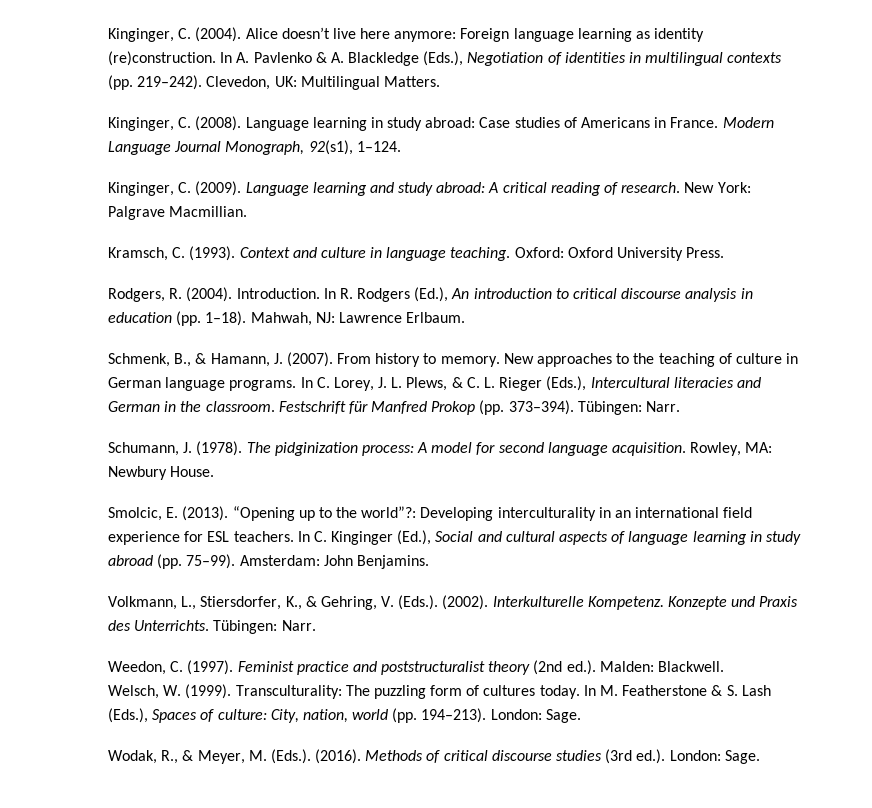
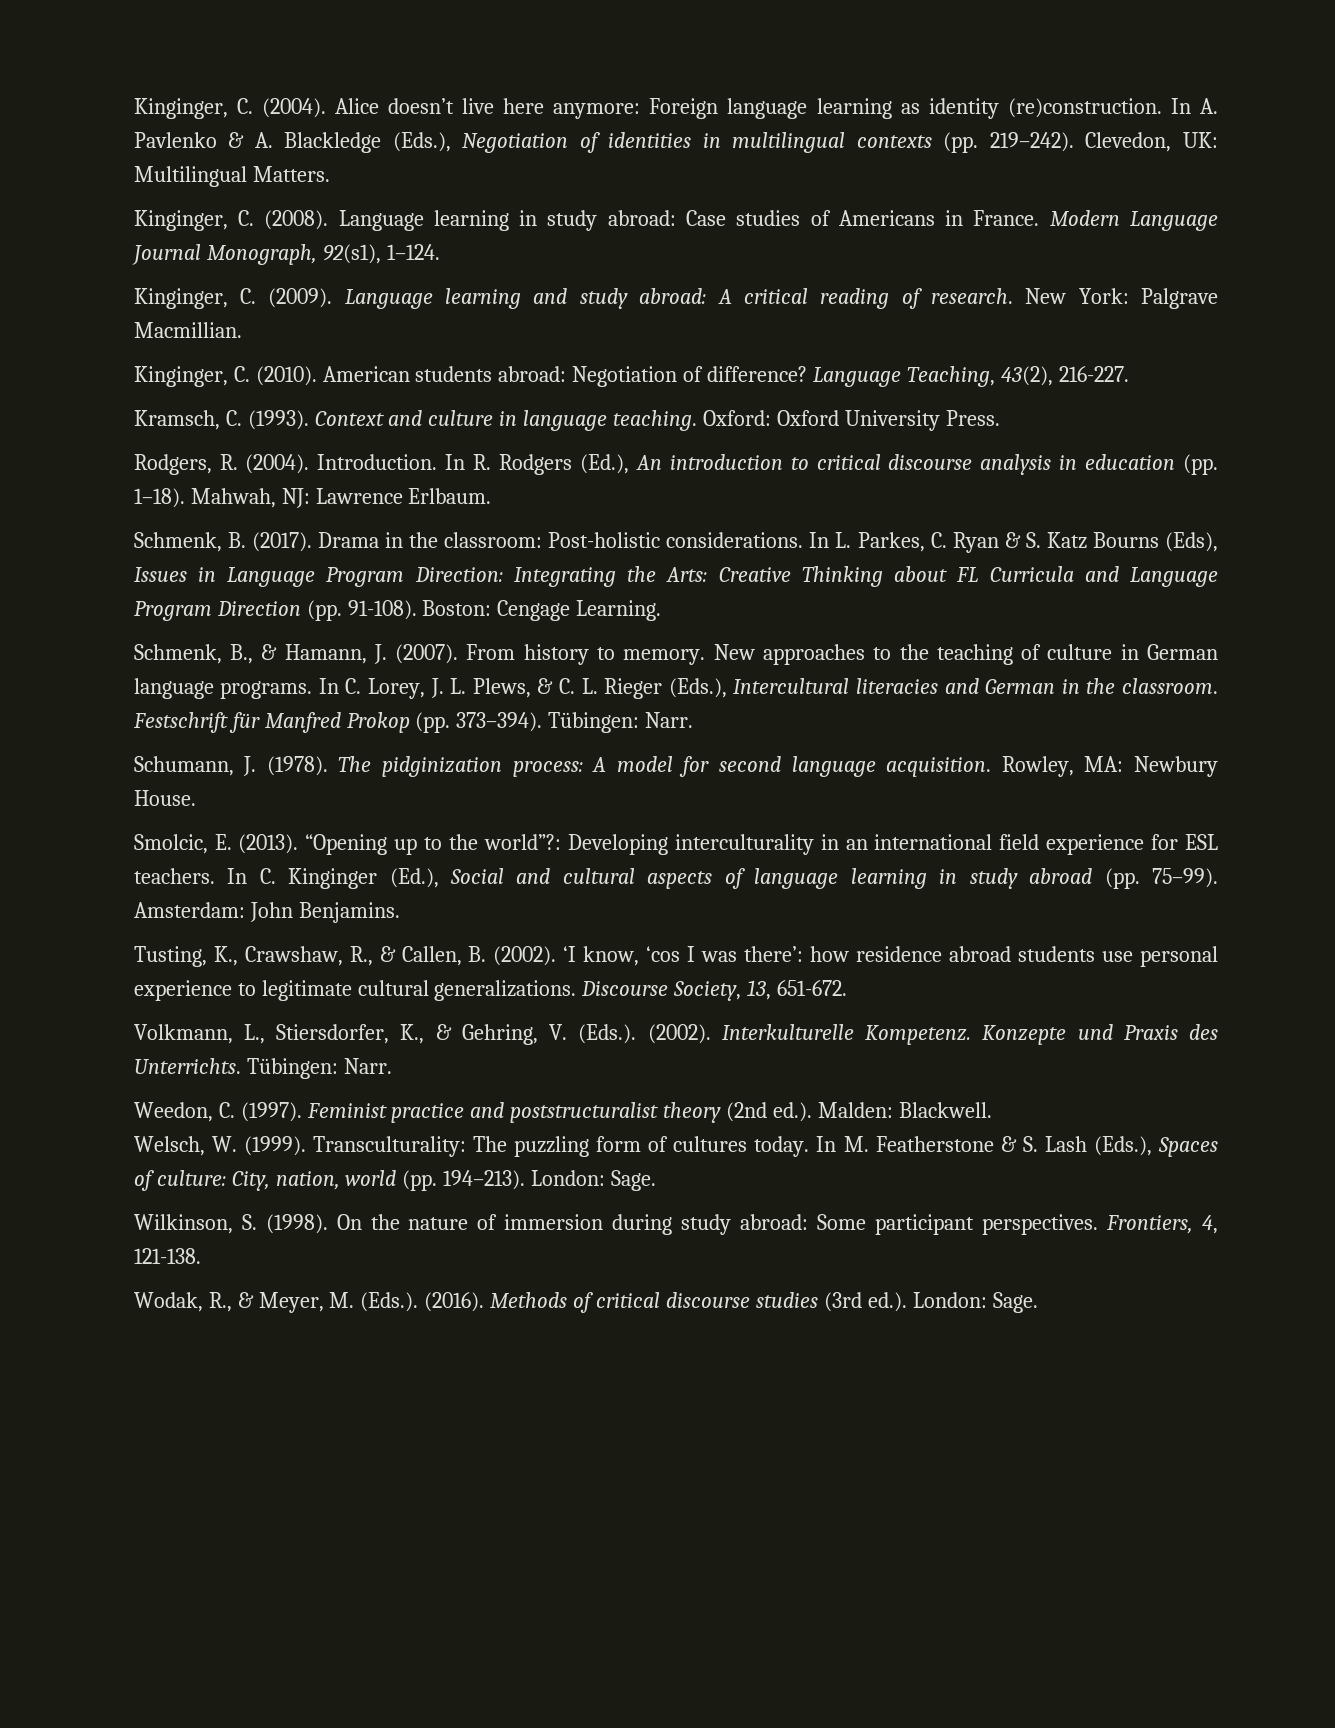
+ Kinginger, C. (2010). American students abroad: Negotiation of difference? Language Teaching, 43(2), 216-227.
+ Schmenk, B. (2017). Drama in the classroom: Post-holistic considerations. In L. Parkes, C. Ryan & S. Katz Bourns (Eds), Issues in Language Program Direction: Integrating the Arts: Creative Thinking about FL Curricula and Language Program Direction (pp. 91-108). Boston: Cengage Learning.
+ Tusting, K., Crawshaw, R., & Callen, B. (2002). ‘I know, ‘cos I was there’: how residence abroad students use personal experience to legitimate cultural generalizations. Discourse Society, 13, 651-672.
+ Wilkinson, S. (1998). On the nature of immersion during study abroad: Some participant perspectives. Frontiers, 4, 121-138.

